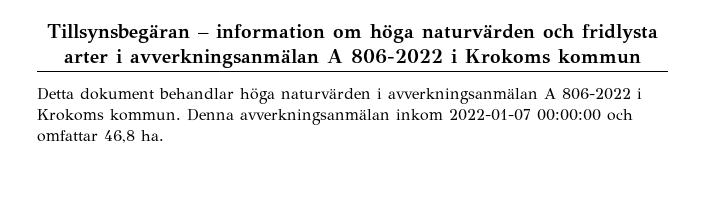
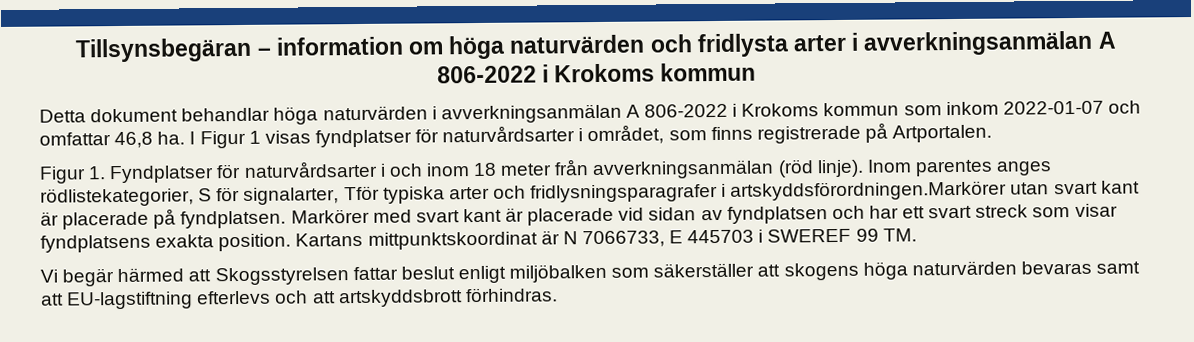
- Detta dokument behandlar höga naturvärden i avverkningsanmälan A 806-2022 i Krokoms kommun. Denna avverkningsanmälan inkom 2022-01-07 00:00:00 och omfattar 46,8 ha.
+ Detta dokument behandlar höga naturvärden i avverkningsanmälan A 806-2022 i Krokoms kommun som inkom 2022-01-07 och omfattar 46,8 ha.
+ I Figur 1 visas fyndplatser för naturvårdsarter i området, som finns registrerade på Artportalen.
+ Figur 1. Fyndplatser för naturvårdsarter i och inom 18 meter från avverkningsanmälan (röd linje). Inom parentes anges rödlistekategorier, S för signalarter, Tför typiska arter och fridlysningsparagrafer i artskyddsförordningen.Markörer utan svart kant är placerade på fyndplatsen. Markörer med svart kant är placerade vid sidan av fyndplatsen och har ett svart streck som visar fyndplatsens exakta position. Kartans mittpunktskoordinat är N 7066733, E 445703 i SWEREF 99 TM.
+ Vi begär härmed att Skogsstyrelsen fattar beslut enligt miljöbalken som säkerställer att skogens höga naturvärden bevaras samt att EU-lagstiftning efterlevs och att artskyddsbrott förhindras.

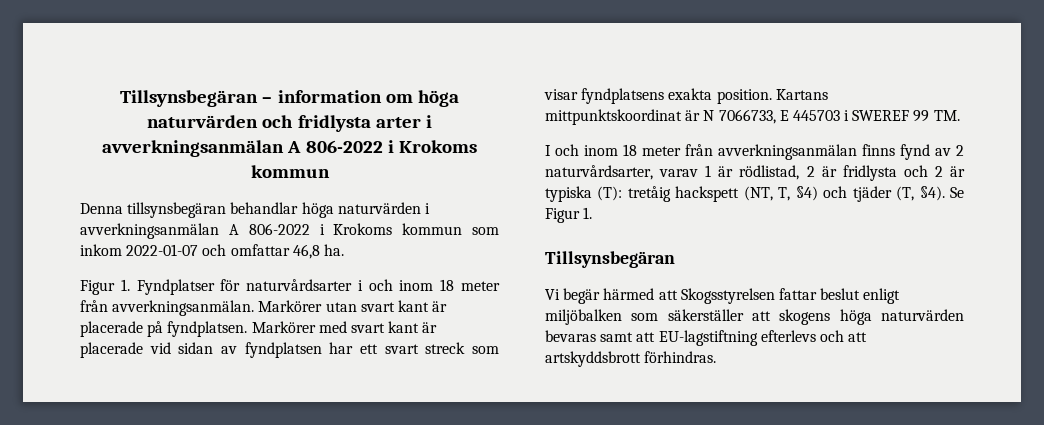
- Detta dokument behandlar höga naturvärden i avverkningsanmälan A 806-2022 i Krokoms kommun som inkom 2022-01-07 och omfattar 46,8 ha. I Figur 1 visas fyndplatser för naturvårdsarter i området, som finns registrerade på Artportalen.
+ Denna tillsynsbegäran behandlar höga naturvärden i avverkningsanmälan A 806-2022 i Krokoms kommun som inkom 2022-01-07 och omfattar 46,8 ha.
- Figur 1. Fyndplatser för naturvårdsarter i och inom 18 meter från avverkningsanmälan (röd linje). Inom parentes anges rödlistekategorier, S för signalarter, Tför typiska arter och fridlysningsparagrafer i artskyddsförordningen.Markörer utan svart kant är placerade på fyndplatsen.
+ Figur 1. Fyndplatser för naturvårdsarter i och inom 18 meter från avverkningsanmälan. Markörer utan svart kant är placerade på fyndplatsen.
- Markörer med svart kant är placerade vid sidan av fyndplatsen och har ett svart streck som visar fyndplatsens exakta position.
+ Markörer med svart kant är placerade vid sidan av fyndplatsen har ett svart streck som visar fyndplatsens exakta position.
+ I och inom 18 meter från avverkningsanmälan finns fynd av 2 naturvårdsarter, varav 1 är rödlistad, 2 är fridlysta och 2 är typiska (T): tretåig hackspett (NT, T, §4) och tjäder (T, §4). Se Figur 1.
+ Tillsynsbegäran

